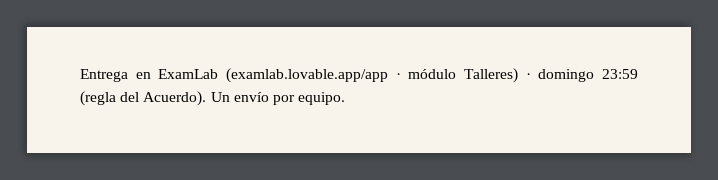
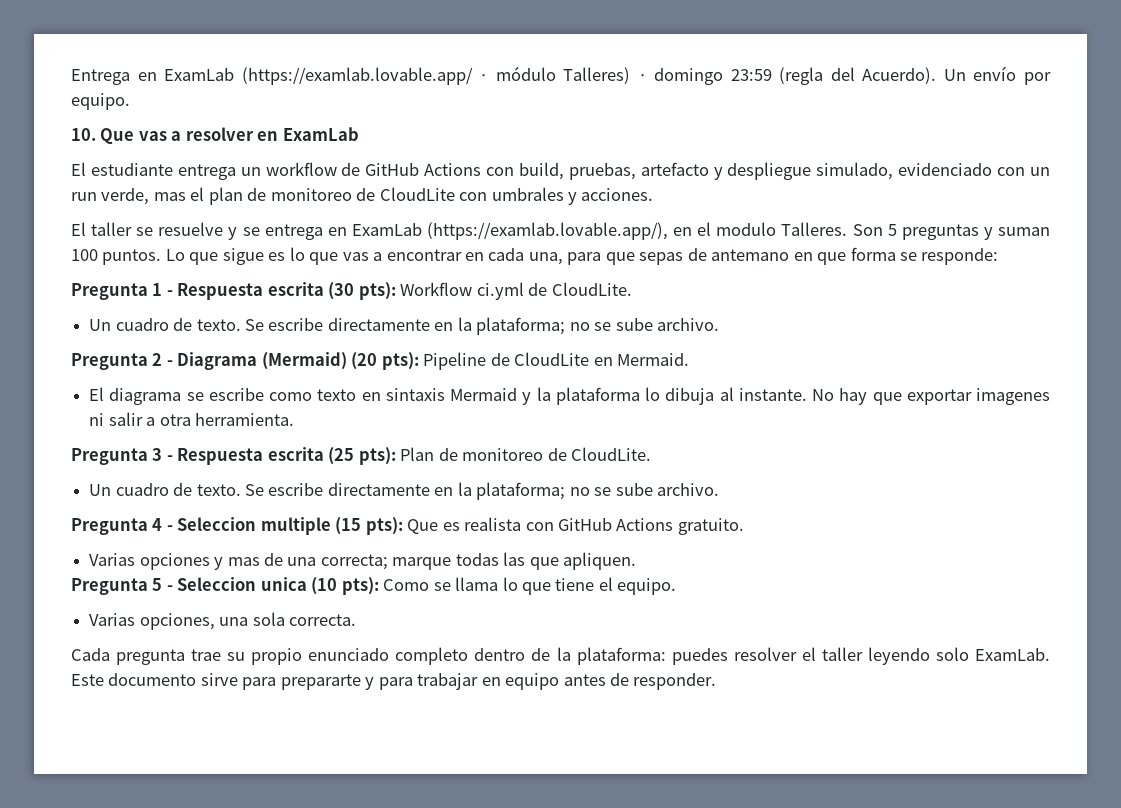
- Entrega en ExamLab (examlab.lovable.app/app · módulo Talleres) · domingo 23:59 (regla del Acuerdo).
+ Entrega en ExamLab (https://examlab.lovable.app/ · módulo Talleres) · domingo 23:59 (regla del Acuerdo).
+ 10. Que vas a resolver en ExamLab
+ El estudiante entrega un workflow de GitHub Actions con build, pruebas, artefacto y despliegue simulado, evidenciado con un run verde, mas el plan de monitoreo de CloudLite con umbrales y acciones.
+ El taller se resuelve y se entrega en ExamLab (https://examlab.lovable.app/), en el modulo Talleres. Son 5 preguntas y suman 100 puntos. Lo que sigue es lo que vas a encontrar en cada una, para que sepas de antemano en que forma se responde:
+ Pregunta 1 - Respuesta escrita (30 pts): Workflow ci.yml de CloudLite.
+ Un cuadro de texto. Se escribe directamente en la plataforma; no se sube archivo.
+ Pregunta 2 - Diagrama (Mermaid) (20 pts): Pipeline de CloudLite en Mermaid.
+ El diagrama se escribe como texto en sintaxis Mermaid y la plataforma lo dibuja al instante. No hay que exportar imagenes ni salir a otra herramienta.
+ Pregunta 3 - Respuesta escrita (25 pts): Plan de monitoreo de CloudLite.
+ Un cuadro de texto. Se escribe directamente en la plataforma; no se sube archivo.
+ Pregunta 4 - Seleccion multiple (15 pts): Que es realista con GitHub Actions gratuito.
+ Varias opciones y mas de una correcta; marque todas las que apliquen.
+ Pregunta 5 - Seleccion unica (10 pts): Como se llama lo que tiene el equipo.
+ Varias opciones, una sola correcta.
+ Cada pregunta trae su propio enunciado completo dentro de la plataforma: puedes resolver el taller leyendo solo ExamLab. Este documento sirve para prepararte y para trabajar en equipo antes de responder.

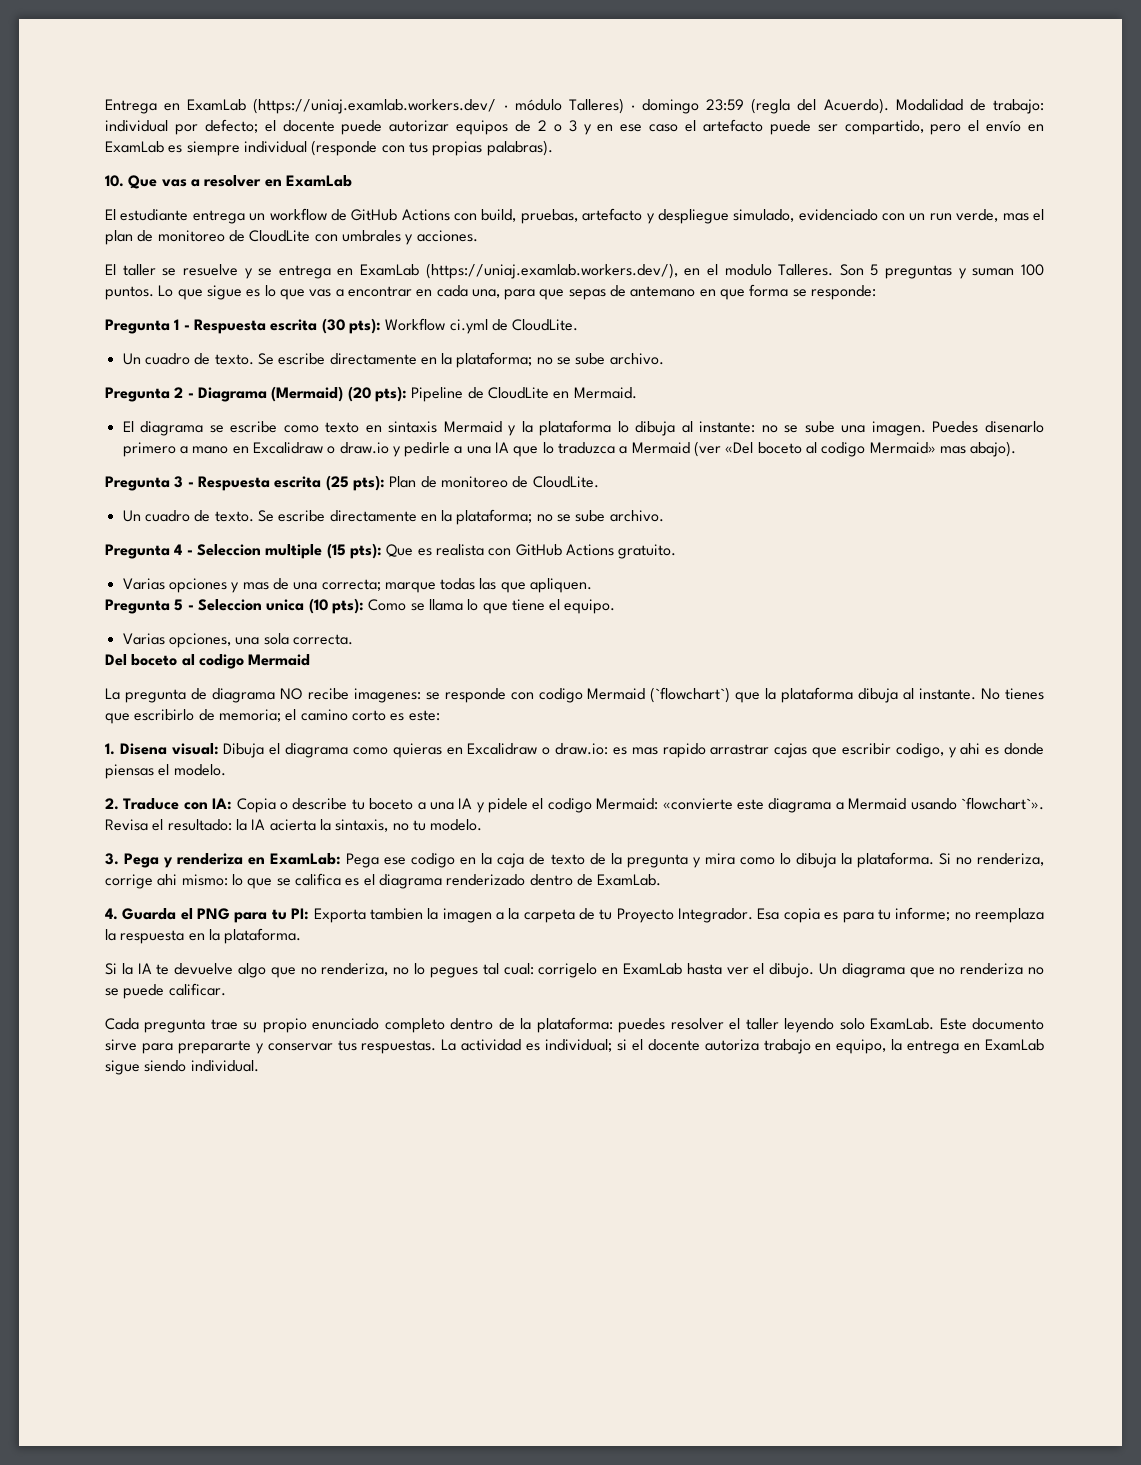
- Entrega en ExamLab (https://examlab.lovable.app/ · módulo Talleres) · domingo 23:59 (regla del Acuerdo).
+ Entrega en ExamLab (https://uniaj.examlab.workers.dev/ · módulo Talleres) · domingo 23:59 (regla del Acuerdo).
- Un envío por equipo.
+ Modalidad de trabajo: individual por defecto; el docente puede autorizar equipos de 2 o 3 y en ese caso el artefacto puede ser compartido, pero el envío en ExamLab es siempre individual (responde con tus propias palabras).
- El taller se resuelve y se entrega en ExamLab (https://examlab.lovable.app/), en el modulo Talleres.
+ El taller se resuelve y se entrega en ExamLab (https://uniaj.examlab.workers.dev/), en el modulo Talleres.
- El diagrama se escribe como texto en sintaxis Mermaid y la plataforma lo dibuja al instante. No hay que exportar imagenes ni salir a otra herramienta.
+ El diagrama se escribe como texto en sintaxis Mermaid y la plataforma lo dibuja al instante: no se sube una imagen. Puedes disenarlo primero a mano en Excalidraw o draw.io y pedirle a una IA que lo traduzca a Mermaid (ver «Del boceto al codigo Mermaid» mas abajo).
+ Del boceto al codigo Mermaid
+ La pregunta de diagrama NO recibe imagenes: se responde con codigo Mermaid (`flowchart`) que la plataforma dibuja al instante. No tienes que escribirlo de memoria; el camino corto es este:
+ 1. Disena visual: Dibuja el diagrama como quieras en Excalidraw o draw.io: es mas rapido arrastrar cajas que escribir codigo, y ahi es donde piensas el modelo.
+ 2. Traduce con IA: Copia o describe tu boceto a una IA y pidele el codigo Mermaid: «convierte este diagrama a Mermaid usando `flowchart`». Revisa el resultado: la IA acierta la sintaxis, no tu modelo.
+ 3. Pega y renderiza en ExamLab: Pega ese codigo en la caja de texto de la pregunta y mira como lo dibuja la plataforma. Si no renderiza, corrige ahi mismo: lo que se califica es el diagrama renderizado dentro de ExamLab.
+ 4. Guarda el PNG para tu PI: Exporta tambien la imagen a la carpeta de tu Proyecto Integrador. Esa copia es para tu informe; no reemplaza la respuesta en la plataforma.
+ Si la IA te devuelve algo que no renderiza, no lo pegues tal cual: corrigelo en ExamLab hasta ver el dibujo. Un diagrama que no renderiza no se puede calificar.
- Este documento sirve para prepararte y para trabajar en equipo antes de responder.
+ Este documento sirve para prepararte y conservar tus respuestas. La actividad es individual; si el docente autoriza trabajo en equipo, la entrega en ExamLab sigue siendo individual.

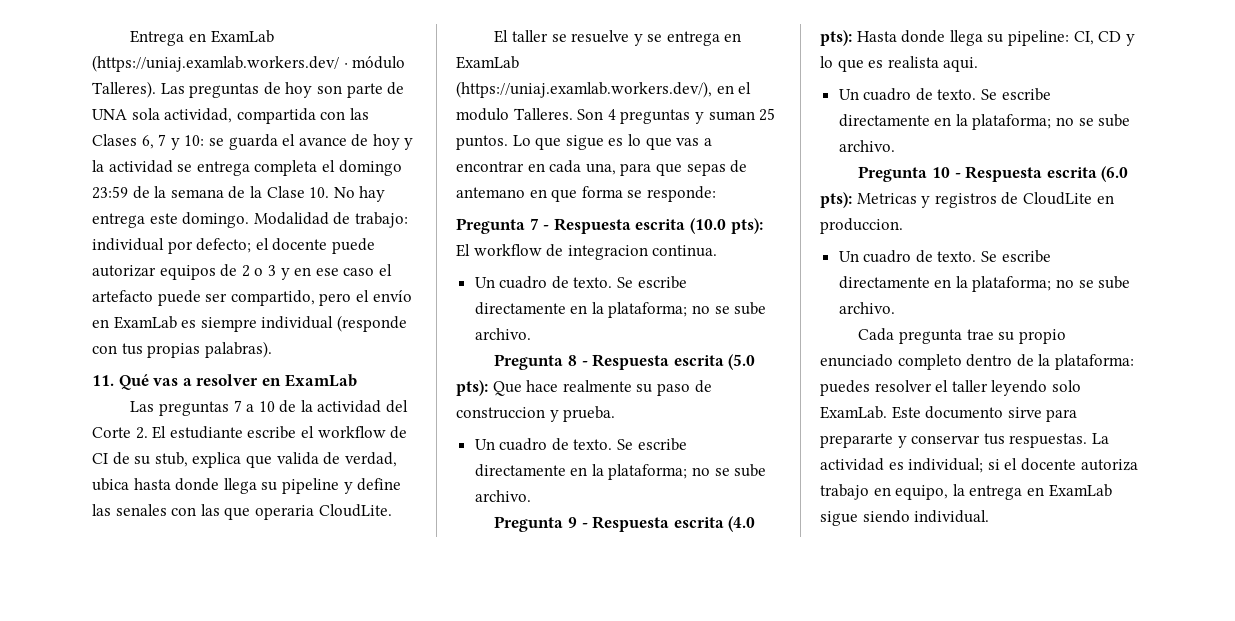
- Entrega en ExamLab (https://uniaj.examlab.workers.dev/ · módulo Talleres) · domingo 23:59 (regla del Acuerdo).
+ Entrega en ExamLab (https://uniaj.examlab.workers.dev/ · módulo Talleres). Las preguntas de hoy son parte de UNA sola actividad, compartida con las Clases 6, 7 y 10: se guarda el avance de hoy y la actividad se entrega completa el domingo 23:59 de la semana de la Clase 10. No hay entrega este domingo.
- 10. Que vas a resolver en ExamLab
+ 11. Qué vas a resolver en ExamLab
- El estudiante entrega un workflow de GitHub Actions con build, pruebas, artefacto y despliegue simulado, evidenciado con un run verde, mas el plan de monitoreo de CloudLite con umbrales y acciones.
+ Las preguntas 7 a 10 de la actividad del Corte 2. El estudiante escribe el workflow de CI de su stub, explica que valida de verdad, ubica hasta donde llega su pipeline y define las senales con las que operaria CloudLite.
- Son 5 preguntas y suman 100 puntos.
+ Son 4 preguntas y suman 25 puntos.
- Pregunta 1 - Respuesta escrita (30 pts): Workflow ci.yml de CloudLite.
+ Pregunta 7 - Respuesta escrita (10.0 pts): El workflow de integracion continua.
- Pregunta 2 - Diagrama (Mermaid) (20 pts): Pipeline de CloudLite en Mermaid.
- El diagrama se escribe como texto en sintaxis Mermaid y la plataforma lo dibuja al instante: no se sube una imagen. Puedes disenarlo primero a mano en Excalidraw o draw.io y pedirle a una IA que lo traduzca a Mermaid (ver «Del boceto al codigo Mermaid» mas abajo).
- Pregunta 3 - Respuesta escrita (25 pts): Plan de monitoreo de CloudLite.
+ Pregunta 8 - Respuesta escrita (5.0 pts): Que hace realmente su paso de construccion y prueba.
- Pregunta 4 - Seleccion multiple (15 pts): Que es realista con GitHub Actions gratuito.
- Varias opciones y mas de una correcta; marque todas las que apliquen.
- Pregunta 5 - Seleccion unica (10 pts): Como se llama lo que tiene el equipo.
- Varias opciones, una sola correcta.
- Del boceto al codigo Mermaid
- La pregunta de diagrama NO recibe imagenes: se responde con codigo Mermaid (`flowchart`) que la plataforma dibuja al instante. No tienes que escribirlo de memoria; el camino corto es este:
- 1. Disena visual: Dibuja el diagrama como quieras en Excalidraw o draw.io: es mas rapido arrastrar cajas que escribir codigo, y ahi es donde piensas el modelo.
- 2. Traduce con IA: Copia o describe tu boceto a una IA y pidele el codigo Mermaid: «convierte este diagrama a Mermaid usando `flowchart`». Revisa el resultado: la IA acierta la sintaxis, no tu modelo.
- 3. Pega y renderiza en ExamLab: Pega ese codigo en la caja de texto de la pregunta y mira como lo dibuja la plataforma. Si no renderiza, corrige ahi mismo: lo que se califica es el diagrama renderizado dentro de ExamLab.
- 4. Guarda el PNG para tu PI: Exporta tambien la imagen a la carpeta de tu Proyecto Integrador. Esa copia es para tu informe; no reemplaza la respuesta en la plataforma.
- Si la IA te devuelve algo que no renderiza, no lo pegues tal cual: corrigelo en ExamLab hasta ver el dibujo. Un diagrama que no renderiza no se puede calificar.
+ Pregunta 9 - Respuesta escrita (4.0 pts): Hasta donde llega su pipeline: CI, CD y lo que es realista aqui.
+ Un cuadro de texto. Se escribe directamente en la plataforma; no se sube archivo.
+ Pregunta 10 - Respuesta escrita (6.0 pts): Metricas y registros de CloudLite en produccion.
+ Un cuadro de texto. Se escribe directamente en la plataforma; no se sube archivo.

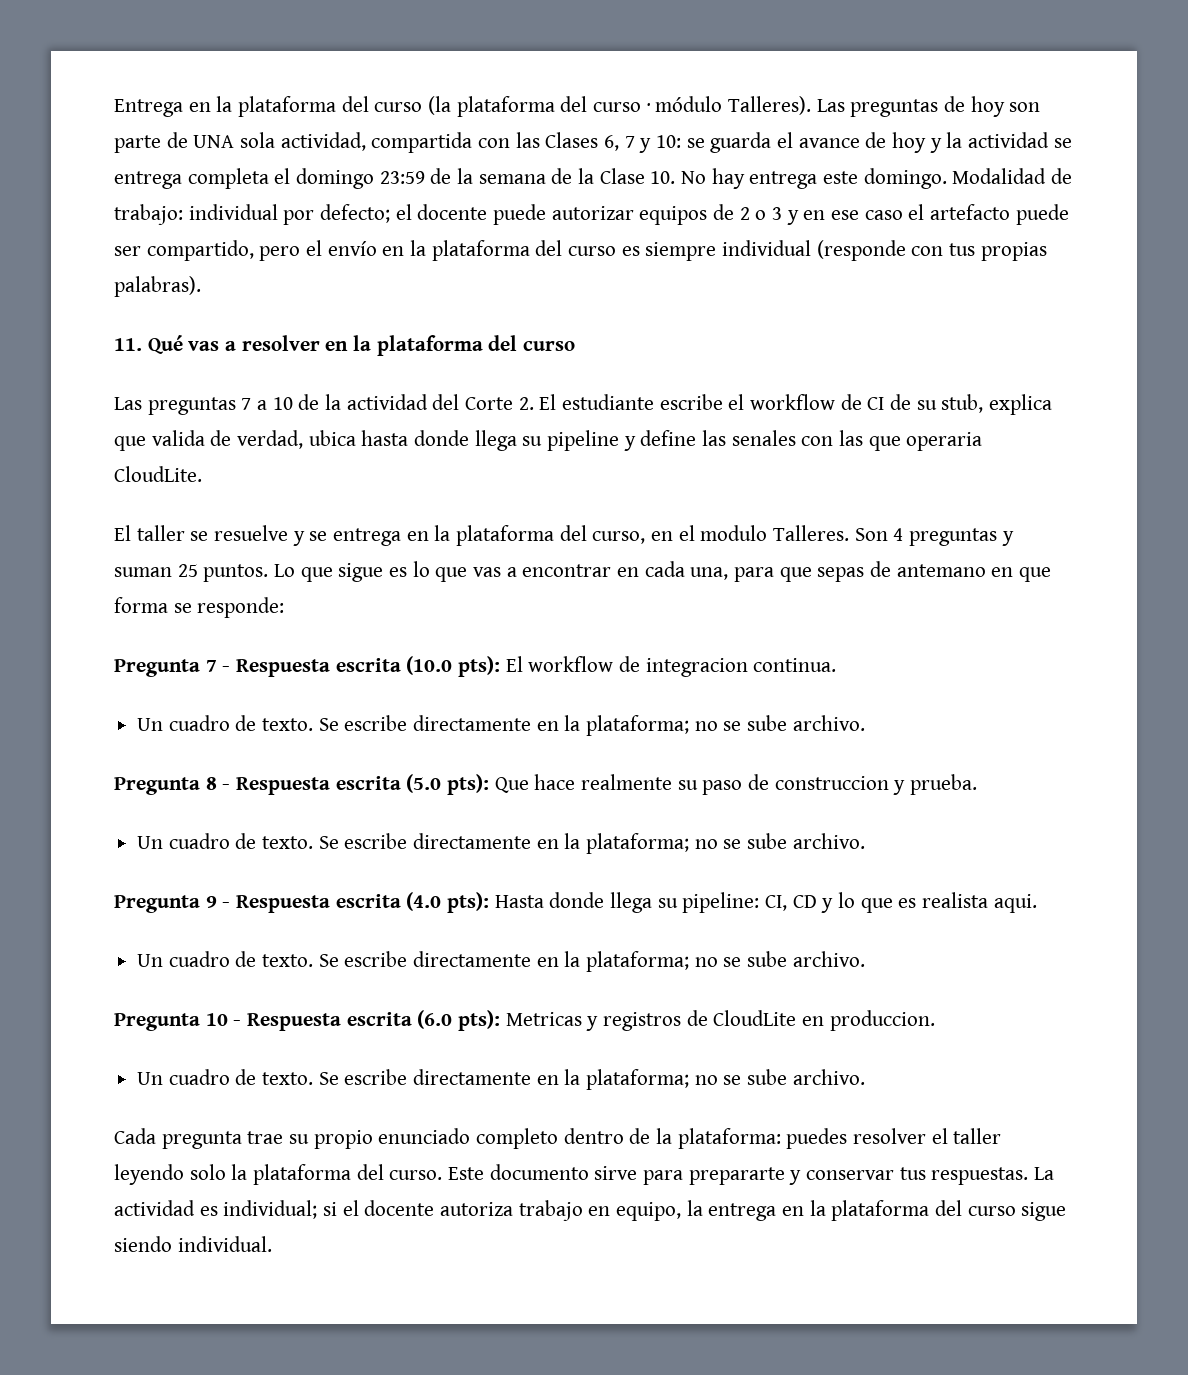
- Entrega en ExamLab (https://uniaj.examlab.workers.dev/ · módulo Talleres).
+ Entrega en la plataforma del curso (la plataforma del curso · módulo Talleres).
- Modalidad de trabajo: individual por defecto; el docente puede autorizar equipos de 2 o 3 y en ese caso el artefacto puede ser compartido, pero el envío en ExamLab es siempre individual (responde con tus propias palabras).
+ Modalidad de trabajo: individual por defecto; el docente puede autorizar equipos de 2 o 3 y en ese caso el artefacto puede ser compartido, pero el envío en la plataforma del curso es siempre individual (responde con tus propias palabras).
- 11. Qué vas a resolver en ExamLab
+ 11. Qué vas a resolver en la plataforma del curso
- El taller se resuelve y se entrega en ExamLab (https://uniaj.examlab.workers.dev/), en el modulo Talleres.
+ El taller se resuelve y se entrega en la plataforma del curso, en el modulo Talleres.
- Cada pregunta trae su propio enunciado completo dentro de la plataforma: puedes resolver el taller leyendo solo ExamLab.
+ Cada pregunta trae su propio enunciado completo dentro de la plataforma: puedes resolver el taller leyendo solo la plataforma del curso.
- La actividad es individual; si el docente autoriza trabajo en equipo, la entrega en ExamLab sigue siendo individual.
+ La actividad es individual; si el docente autoriza trabajo en equipo, la entrega en la plataforma del curso sigue siendo individual.

